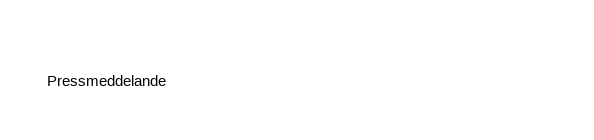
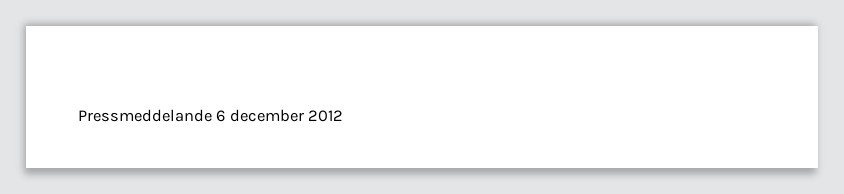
- Pressmeddelande
+ Pressmeddelande 6 december 2012

